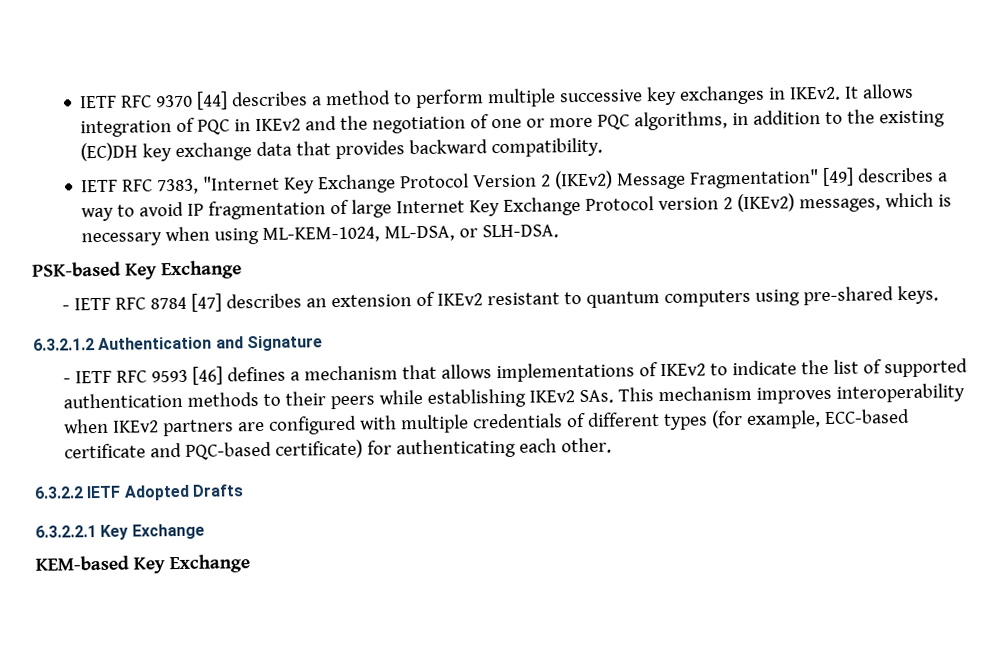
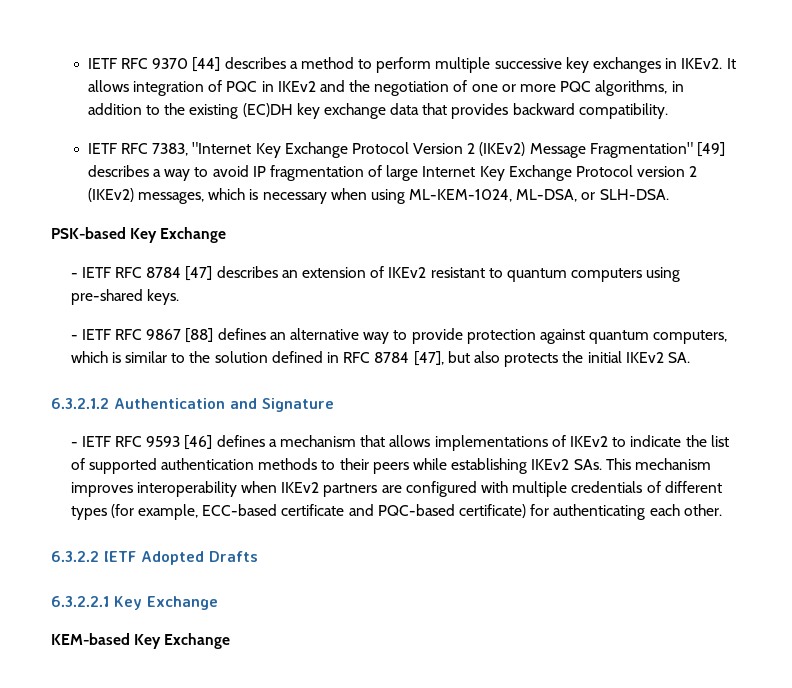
+ - IETF RFC 9867 [88] defines an alternative way to provide protection against quantum computers, which is similar to the solution defined in RFC 8784 [47], but also protects the initial IKEv2 SA.

